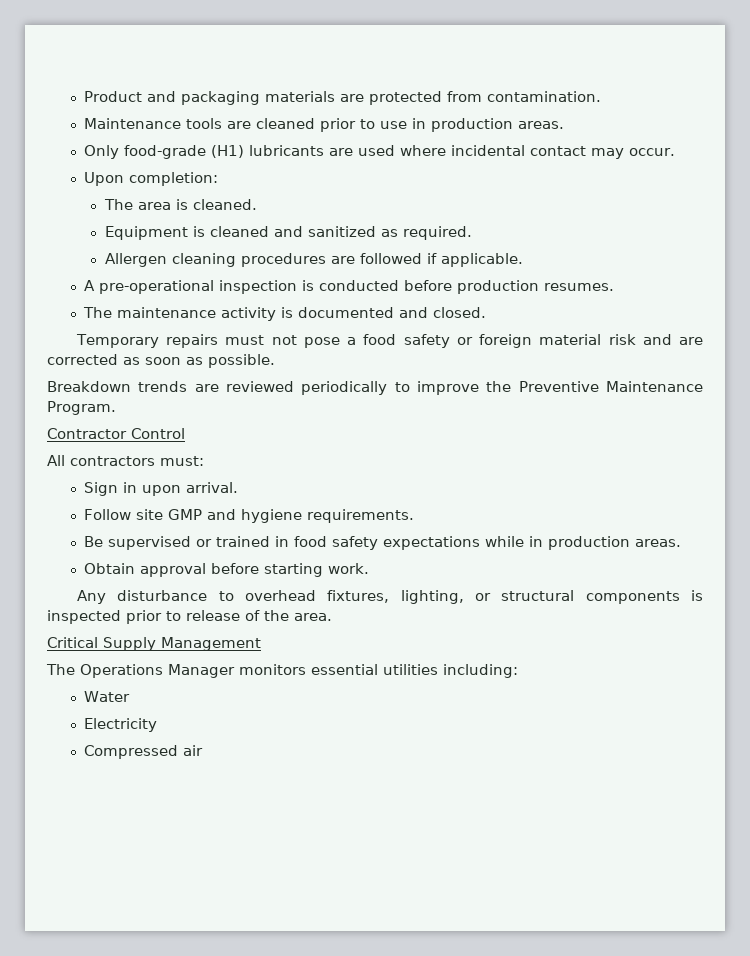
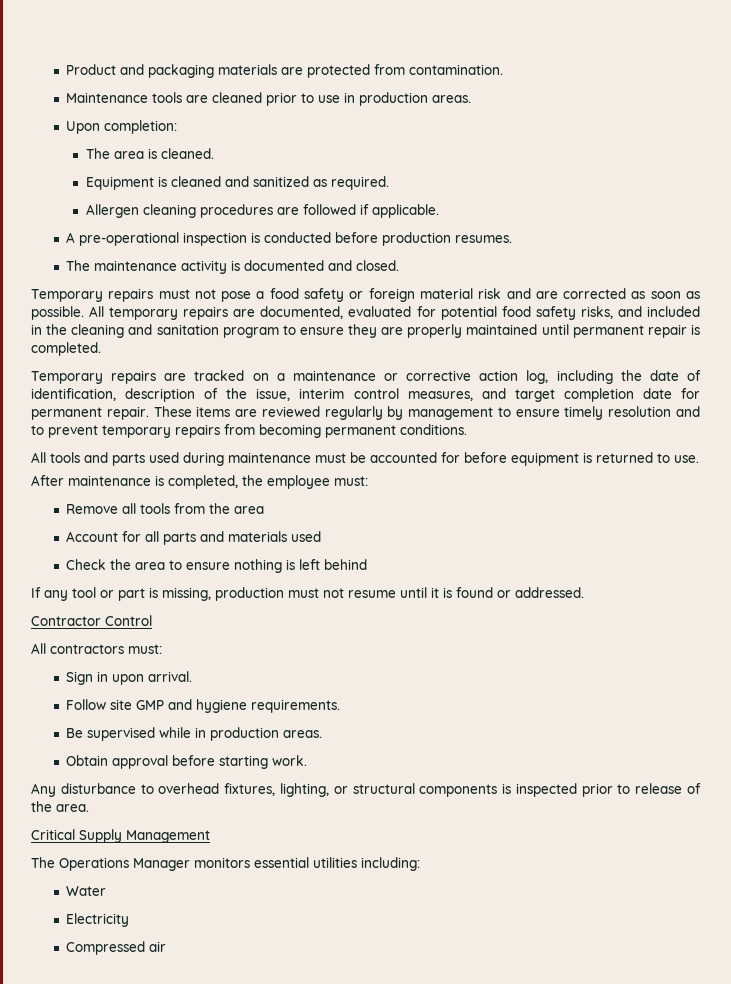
- Only food-grade (H1) lubricants are used where incidental contact may occur.
- Temporary repairs must not pose a food safety or foreign material risk and are corrected as soon as possible.
- Breakdown trends are reviewed periodically to improve the Preventive Maintenance Program.
+ Temporary repairs must not pose a food safety or foreign material risk and are corrected as soon as possible. All temporary repairs are documented, evaluated for potential food safety risks, and included in the cleaning and sanitation program to ensure they are properly maintained until permanent repair is completed.
+ Temporary repairs are tracked on a maintenance or corrective action log, including the date of identification, description of the issue, interim control measures, and target completion date for permanent repair. These items are reviewed regularly by management to ensure timely resolution and to prevent temporary repairs from becoming permanent conditions.
+ All tools and parts used during maintenance must be accounted for before equipment is returned to use.
+ After maintenance is completed, the employee must:
+ Remove all tools from the area
+ Account for all parts and materials used
+ Check the area to ensure nothing is left behind
+ If any tool or part is missing, production must not resume until it is found or addressed.
- Be supervised or trained in food safety expectations while in production areas.
+ Be supervised while in production areas.

